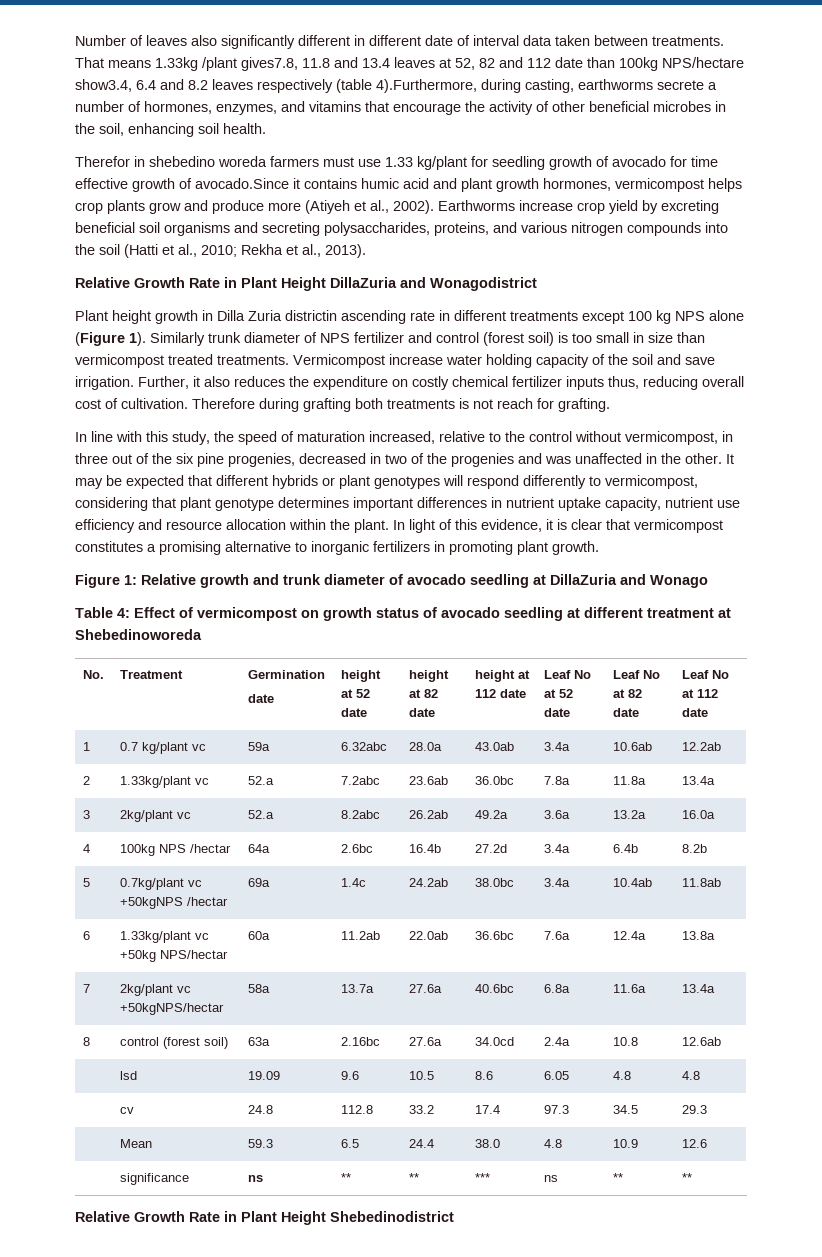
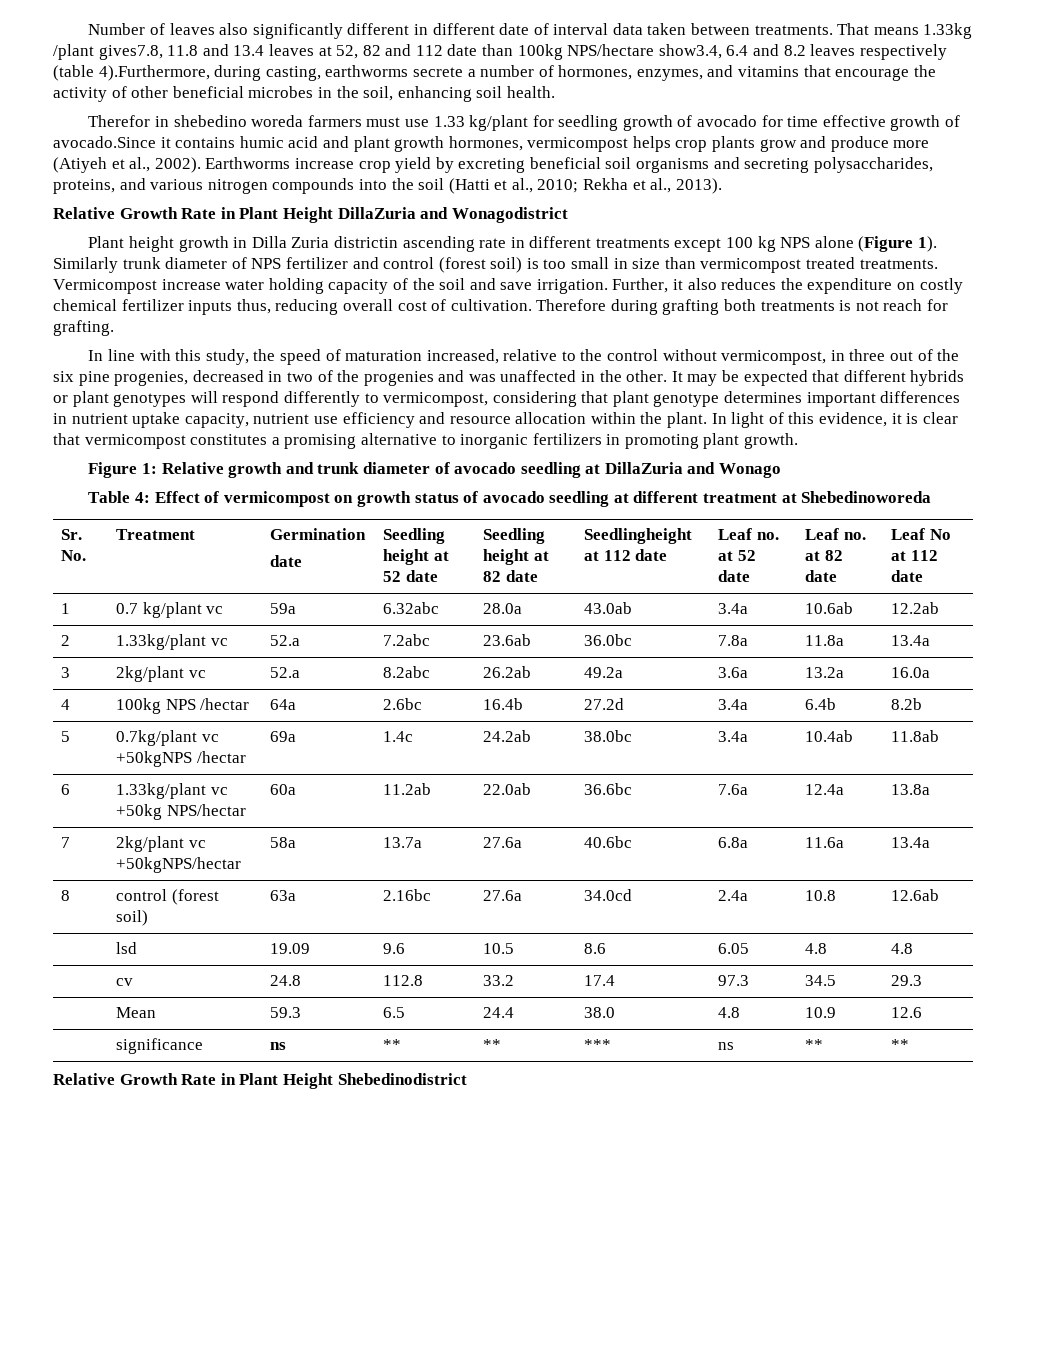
- No. | Treatment | Germination
- date | height at 52 date | height at 82 date | height at 112 date | Leaf No at 52 date | Leaf No at 82 date | Leaf No at 112 date
+ Sr. No. | Treatment | Germination
+ date | Seedling height at 52 date | Seedling height at 82 date | Seedlingheight at 112 date | Leaf no. at 52 date | Leaf no. at 82 date | Leaf No at 112 date

